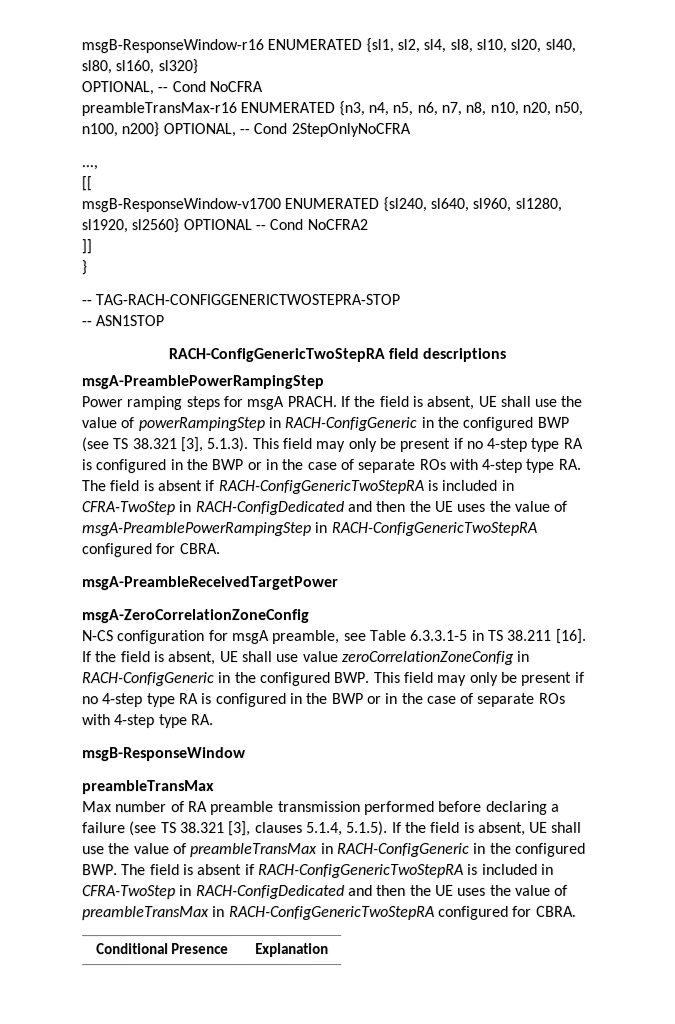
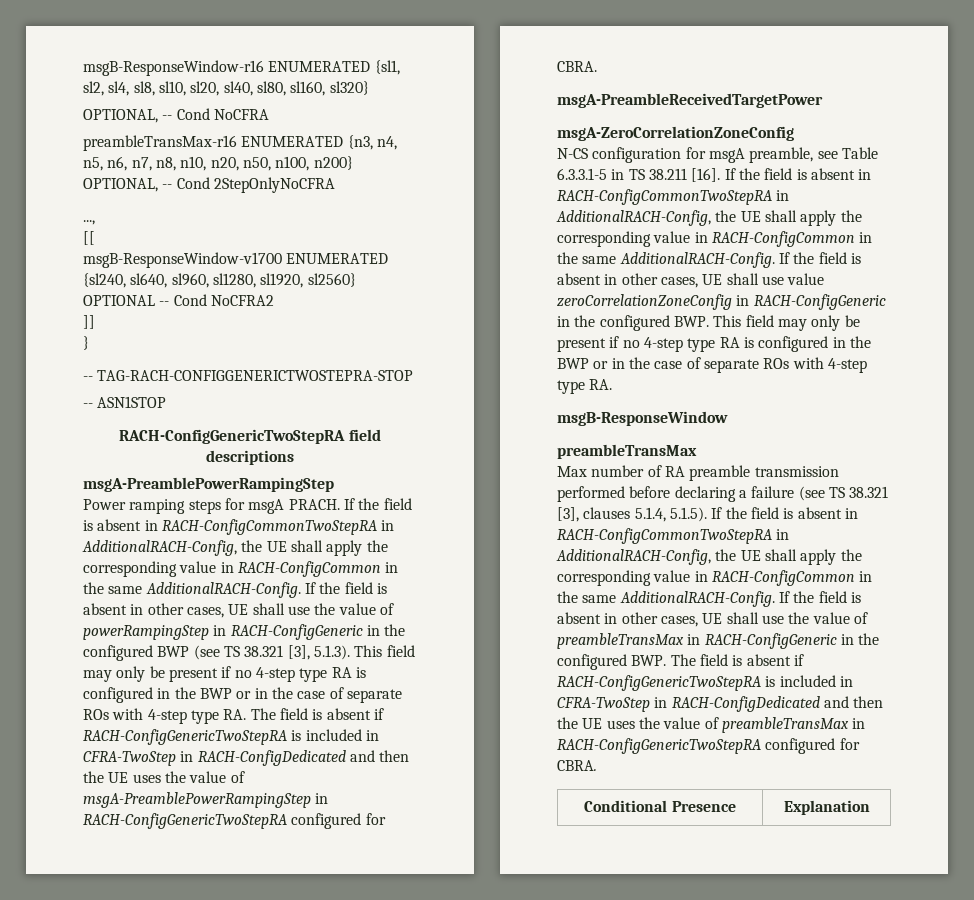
- If the field is absent, UE shall use the value of powerRampingStep in RACH-ConfigGeneric in the configured BWP (see TS 38.321 [3], 5.1.3). This field may only be present if no 4-step type RA is configured in the BWP or in the case of separate ROs with 4-step type RA. The field is absent if RACH-ConfigGenericTwoStepRA is included in CFRA-TwoStep in RACH-ConfigDedicated and then the UE uses the value of msgA-PreamblePowerRampingStep in RACH-ConfigGenericTwoStepRA configured for CBRA.
+ If the field is absent in RACH-ConfigCommonTwoStepRA in AdditionalRACH-Config, the UE shall apply the corresponding value in RACH-ConfigCommon in the same AdditionalRACH-Config. If the field is absent in other cases, UE shall use the value of powerRampingStep in RACH-ConfigGeneric in the configured BWP (see TS 38.321 [3], 5.1.3). This field may only be present if no 4-step type RA is configured in the BWP or in the case of separate ROs with 4-step type RA. The field is absent if RACH-ConfigGenericTwoStepRA is included in CFRA-TwoStep in RACH-ConfigDedicated and then the UE uses the value of msgA-PreamblePowerRampingStep in RACH-ConfigGenericTwoStepRA configured for CBRA.
- If the field is absent, UE shall use value zeroCorrelationZoneConfig in RACH-ConfigGeneric in the configured BWP. This field may only be present if no 4-step type RA is configured in the BWP or in the case of separate ROs with 4-step type RA.
+ If the field is absent in RACH-ConfigCommonTwoStepRA in AdditionalRACH-Config, the UE shall apply the corresponding value in RACH-ConfigCommon in the same AdditionalRACH-Config. If the field is absent in other cases, UE shall use value zeroCorrelationZoneConfig in RACH-ConfigGeneric in the configured BWP. This field may only be present if no 4-step type RA is configured in the BWP or in the case of separate ROs with 4-step type RA.
- Max number of RA preamble transmission performed before declaring a failure (see TS 38.321 [3], clauses 5.1.4, 5.1.5). If the field is absent, UE shall use the value of preambleTransMax in RACH-ConfigGeneric in the configured BWP. The field is absent if RACH-ConfigGenericTwoStepRA is included in CFRA-TwoStep in RACH-ConfigDedicated and then the UE uses the value of preambleTransMax in RACH-ConfigGenericTwoStepRA configured for CBRA.
+ Max number of RA preamble transmission performed before declaring a failure (see TS 38.321 [3], clauses 5.1.4, 5.1.5). If the field is absent in RACH-ConfigCommonTwoStepRA in AdditionalRACH-Config, the UE shall apply the corresponding value in RACH-ConfigCommon in the same AdditionalRACH-Config. If the field is absent in other cases, UE shall use the value of preambleTransMax in RACH-ConfigGeneric in the configured BWP. The field is absent if RACH-ConfigGenericTwoStepRA is included in CFRA-TwoStep in RACH-ConfigDedicated and then the UE uses the value of preambleTransMax in RACH-ConfigGenericTwoStepRA configured for CBRA.

